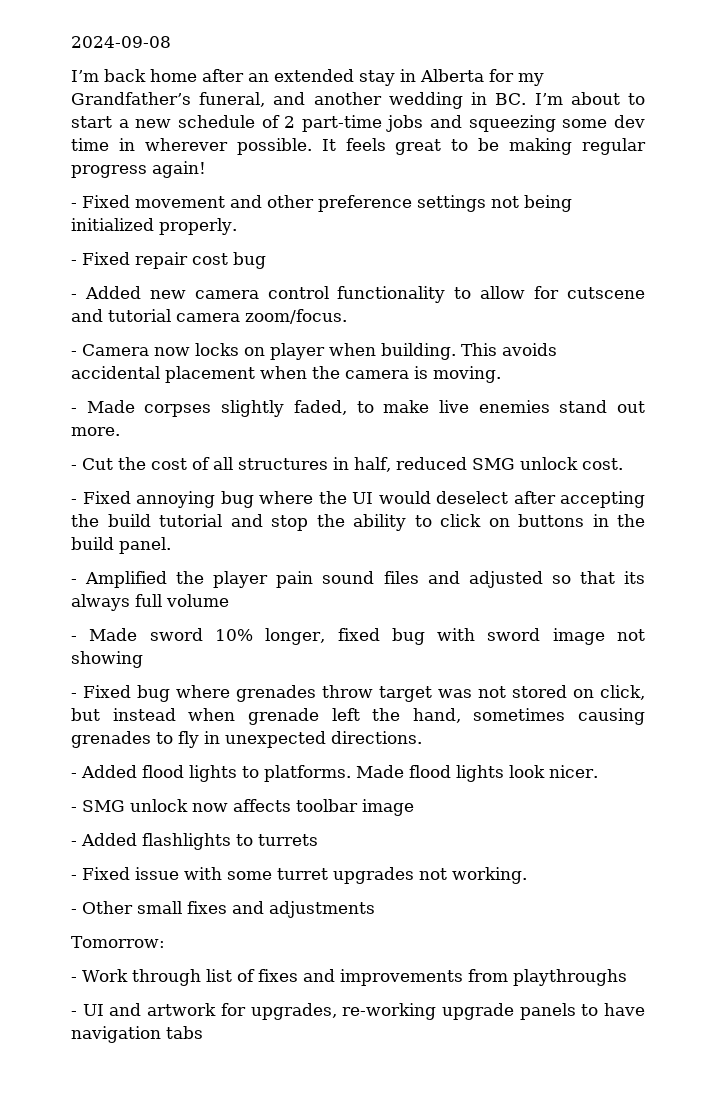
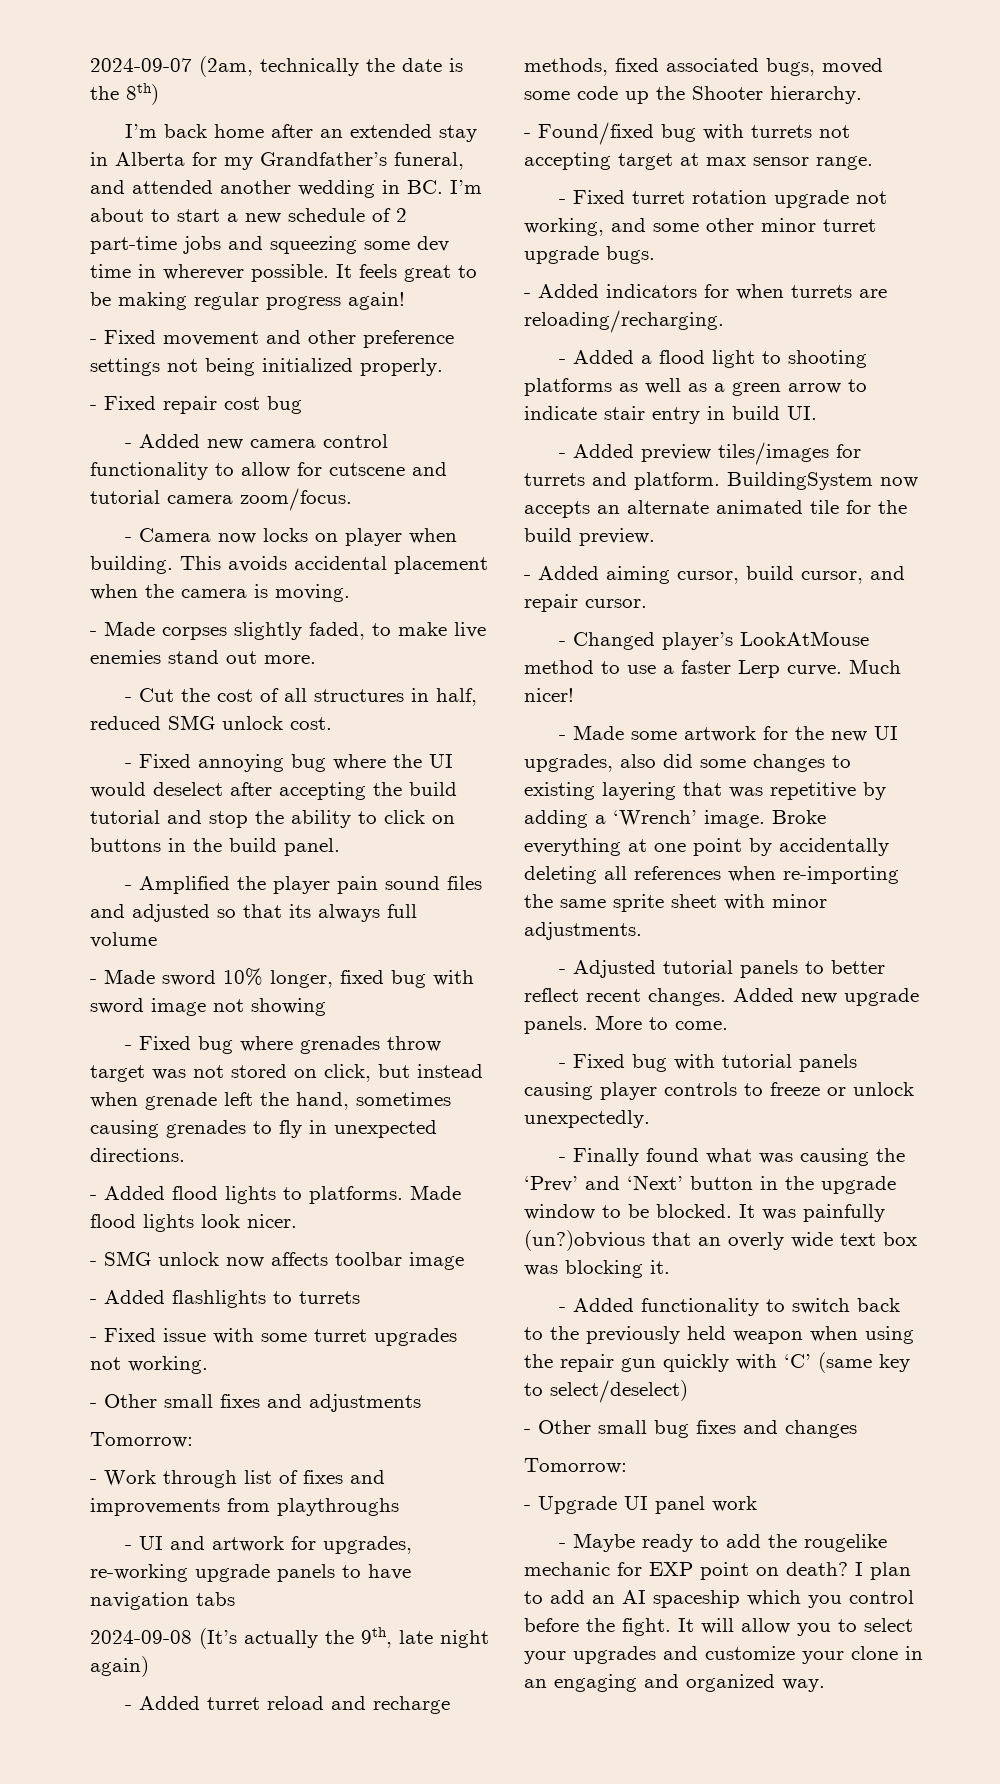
- 2024-09-08
+ 2024-09-07 (2am, technically the date is the 8th)
- I’m back home after an extended stay in Alberta for my Grandfather’s funeral, and another wedding in BC. I’m about to start a new schedule of 2 part-time jobs and squeezing some dev time in wherever possible.
+ I’m back home after an extended stay in Alberta for my Grandfather’s funeral, and attended another wedding in BC. I’m about to start a new schedule of 2 part-time jobs and squeezing some dev time in wherever possible.
+ 2024-09-08 (It’s actually the 9th, late night again)
+ - Added turret reload and recharge methods, fixed associated bugs, moved some code up the Shooter hierarchy.
+ - Found/fixed bug with turrets not accepting target at max sensor range.
+ - Fixed turret rotation upgrade not working, and some other minor turret upgrade bugs.
+ - Added indicators for when turrets are reloading/recharging.
+ - Added a flood light to shooting platforms as well as a green arrow to indicate stair entry in build UI.
+ - Added preview tiles/images for turrets and platform. BuildingSystem now accepts an alternate animated tile for the build preview.
+ - Added aiming cursor, build cursor, and repair cursor.
+ - Changed player’s LookAtMouse method to use a faster Lerp curve. Much nicer!
+ - Made some artwork for the new UI upgrades, also did some changes to existing layering that was repetitive by adding a ‘Wrench’ image. Broke everything at one point by accidentally deleting all references when re-importing the same sprite sheet with minor adjustments.
+ - Adjusted tutorial panels to better reflect recent changes. Added new upgrade panels. More to come.
+ - Fixed bug with tutorial panels causing player controls to freeze or unlock unexpectedly.
+ - Finally found what was causing the ‘Prev’ and ‘Next’ button in the upgrade window to be blocked. It was painfully (un?)obvious that an overly wide text box was blocking it.
+ - Added functionality to switch back to the previously held weapon when using the repair gun quickly with ‘C’ (same key to select/deselect)
+ - Other small bug fixes and changes
+ Tomorrow:
+ - Upgrade UI panel work
+ - Maybe ready to add the rougelike mechanic for EXP point on death? I plan to add an AI spaceship which you control before the fight. It will allow you to select your upgrades and customize your clone in an engaging and organized way.

